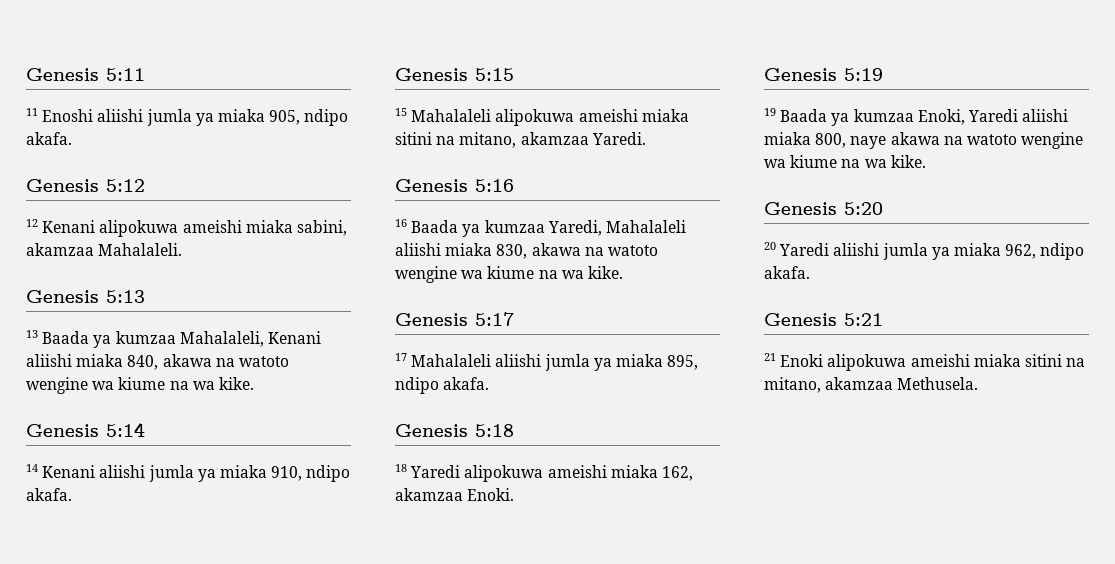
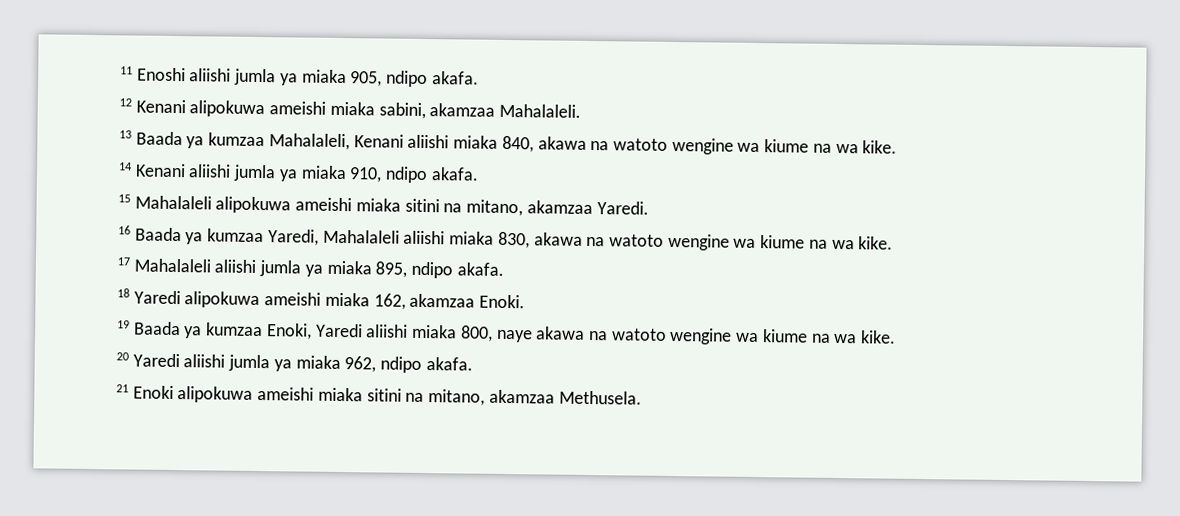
- Genesis 5:11
- Genesis 5:12
- Genesis 5:13
- Genesis 5:14
- Genesis 5:15
- Genesis 5:16
- Genesis 5:17
- Genesis 5:18
- Genesis 5:19
- Genesis 5:20
- Genesis 5:21

